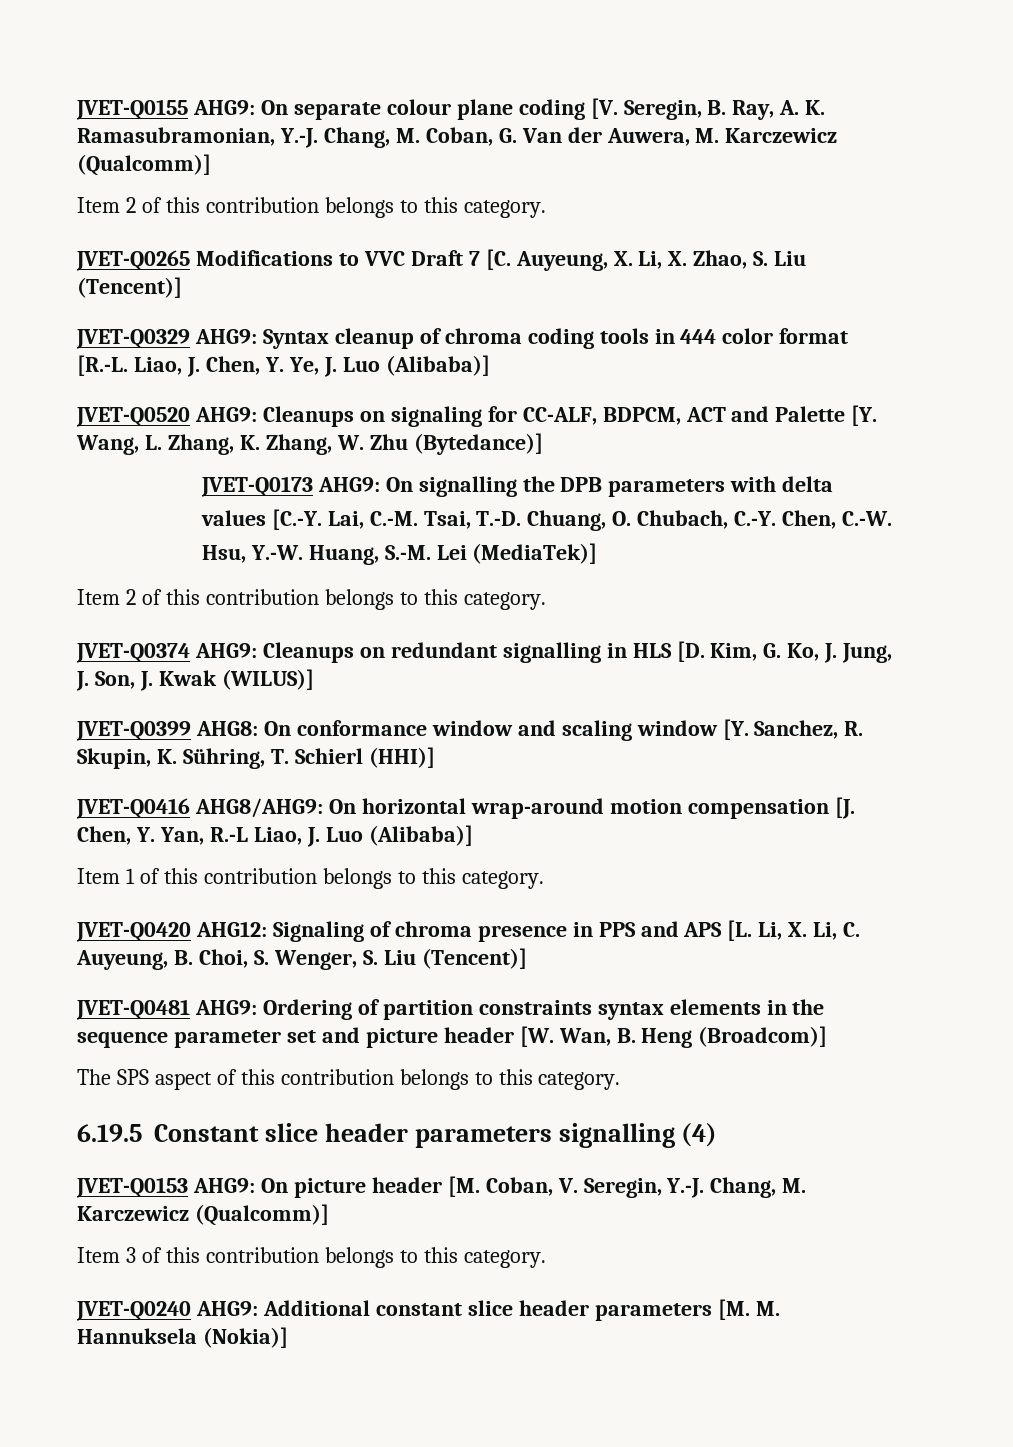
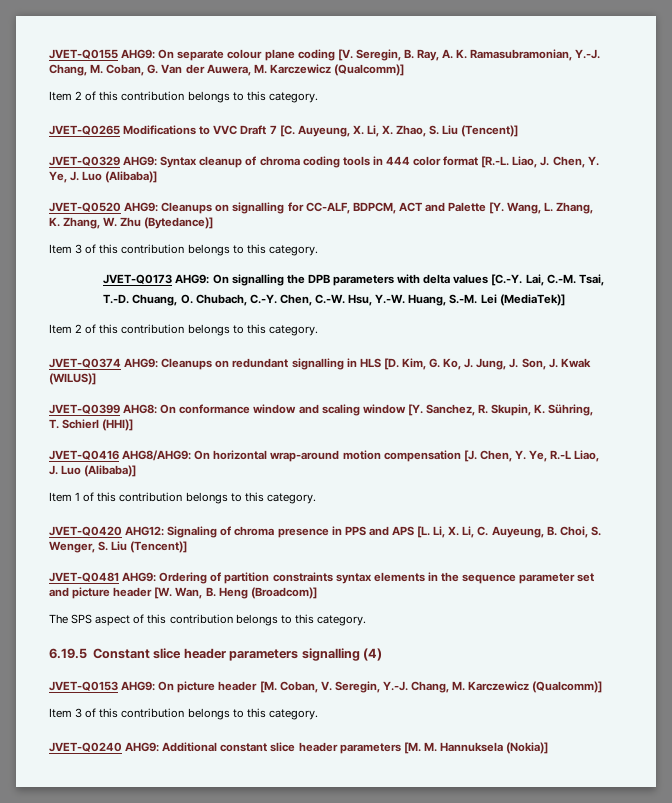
- JVET-Q0520 AHG9: Cleanups on signaling for CC-ALF, BDPCM, ACT and Palette [Y. Wang, L. Zhang, K. Zhang, W. Zhu (Bytedance)]
+ JVET-Q0520 AHG9: Cleanups on signalling for CC-ALF, BDPCM, ACT and Palette [Y. Wang, L. Zhang, K. Zhang, W. Zhu (Bytedance)]
+ Item 3 of this contribution belongs to this category.
- JVET-Q0416 AHG8/AHG9: On horizontal wrap-around motion compensation [J. Chen, Y. Yan, R.-L Liao, J. Luo (Alibaba)]
+ JVET-Q0416 AHG8/AHG9: On horizontal wrap-around motion compensation [J. Chen, Y. Ye, R.-L Liao, J. Luo (Alibaba)]

